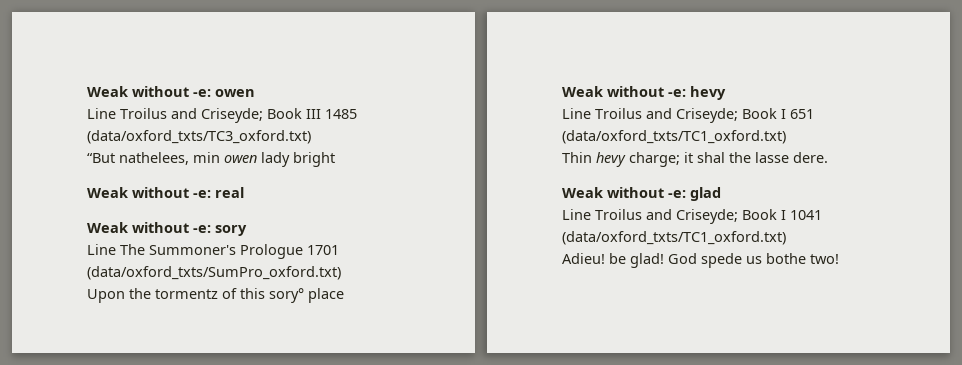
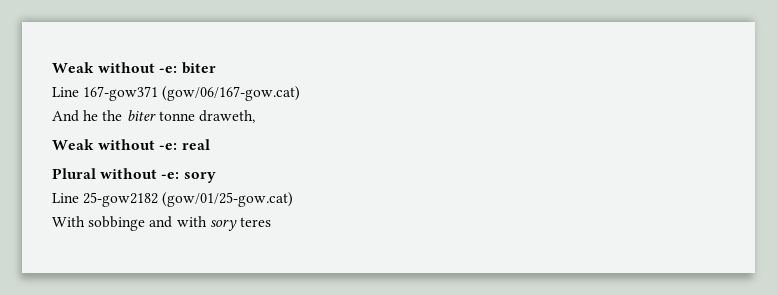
- Weak without -e: owen
- Line Troilus and Criseyde; Book III 1485 (data/oxford_txts/TC3_oxford.txt)
- “But nathelees, min owen lady bright
+ Weak without -e: biter
+ Line 167-gow371 (gow/06/167-gow.cat)
+ And he the biter tonne draweth,
- Weak without -e: sory
+ Plural without -e: sory
- Line The Summoner's Prologue 1701 (data/oxford_txts/SumPro_oxford.txt)
- Upon the tormentz of this sory° place
- Weak without -e: hevy
- Line Troilus and Criseyde; Book I 651 (data/oxford_txts/TC1_oxford.txt)
- Thin hevy charge; it shal the lasse dere.
- Weak without -e: glad
- Line Troilus and Criseyde; Book I 1041 (data/oxford_txts/TC1_oxford.txt)
- Adieu! be glad! God spede us bothe two!
+ Line 25-gow2182 (gow/01/25-gow.cat)
+ With sobbinge and with sory teres

